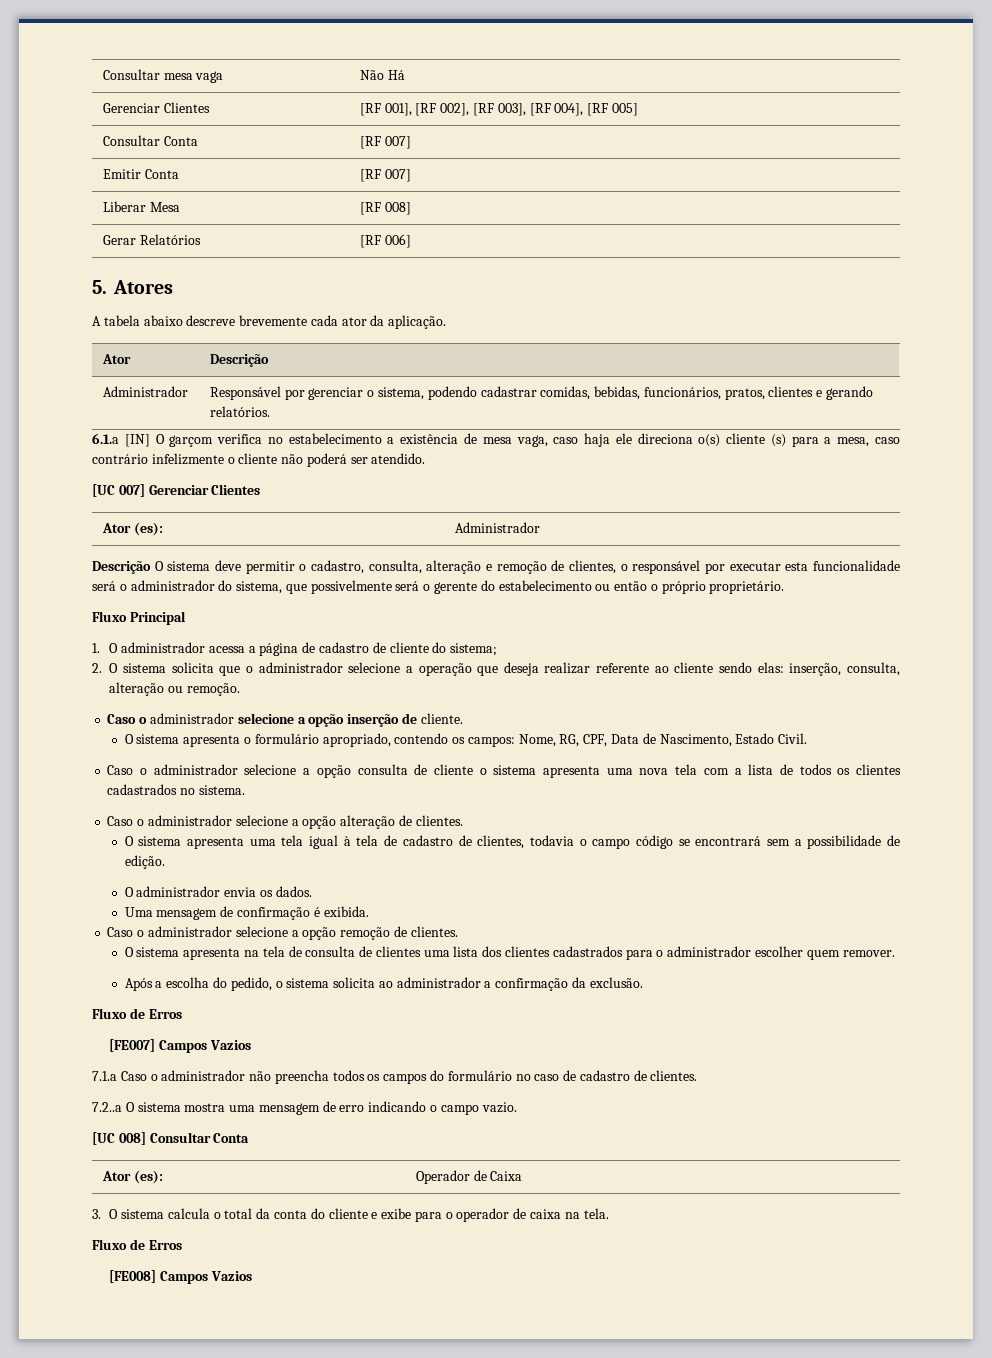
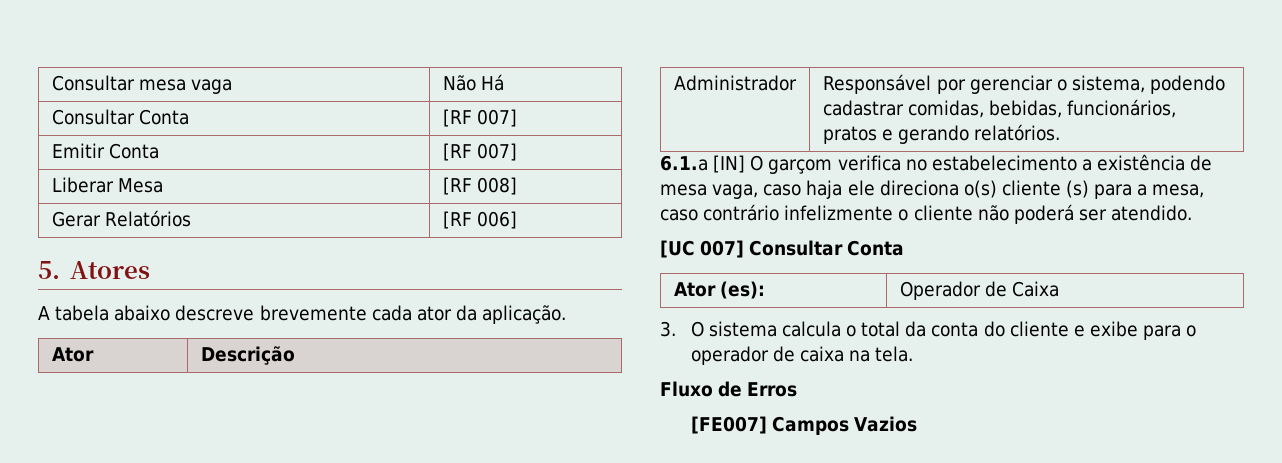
- Gerenciar Clientes | [RF 001], [RF 002], [RF 003], [RF 004], [RF 005]
- Administrador | Responsável por gerenciar o sistema, podendo cadastrar comidas, bebidas, funcionários, pratos, clientes e gerando relatórios.
+ Administrador | Responsável por gerenciar o sistema, podendo cadastrar comidas, bebidas, funcionários, pratos e gerando relatórios.
- [UC 007] Gerenciar Clientes
- Ator (es): | Administrador
- Descrição O sistema deve permitir o cadastro, consulta, alteração e remoção de clientes, o responsável por executar esta funcionalidade será o administrador do sistema, que possivelmente será o gerente do estabelecimento ou então o próprio proprietário.
- Fluxo Principal
- 1. O administrador acessa a página de cadastro de cliente do sistema;
- 2. O sistema solicita que o administrador selecione a operação que deseja realizar referente ao cliente sendo elas: inserção, consulta, alteração ou remoção.
- Caso o administrador selecione a opção inserção de cliente.
- O sistema apresenta o formulário apropriado, contendo os campos: Nome, RG, CPF, Data de Nascimento, Estado Civil.
- Caso o administrador selecione a opção consulta de cliente o sistema apresenta uma nova tela com a lista de todos os clientes cadastrados no sistema.
- Caso o administrador selecione a opção alteração de clientes.
- O sistema apresenta uma tela igual à tela de cadastro de clientes, todavia o campo código se encontrará sem a possibilidade de edição.
- O administrador envia os dados.
- Uma mensagem de confirmação é exibida.
- Caso o administrador selecione a opção remoção de clientes.
- O sistema apresenta na tela de consulta de clientes uma lista dos clientes cadastrados para o administrador escolher quem remover.
- Após a escolha do pedido, o sistema solicita ao administrador a confirmação da exclusão.
- Fluxo de Erros
- [FE007] Campos Vazios
- 7.1.a Caso o administrador não preencha todos os campos do formulário no caso de cadastro de clientes.
- 7.2..a O sistema mostra uma mensagem de erro indicando o campo vazio.
- [UC 008] Consultar Conta
+ [UC 007] Consultar Conta
- [FE008] Campos Vazios
+ [FE007] Campos Vazios

